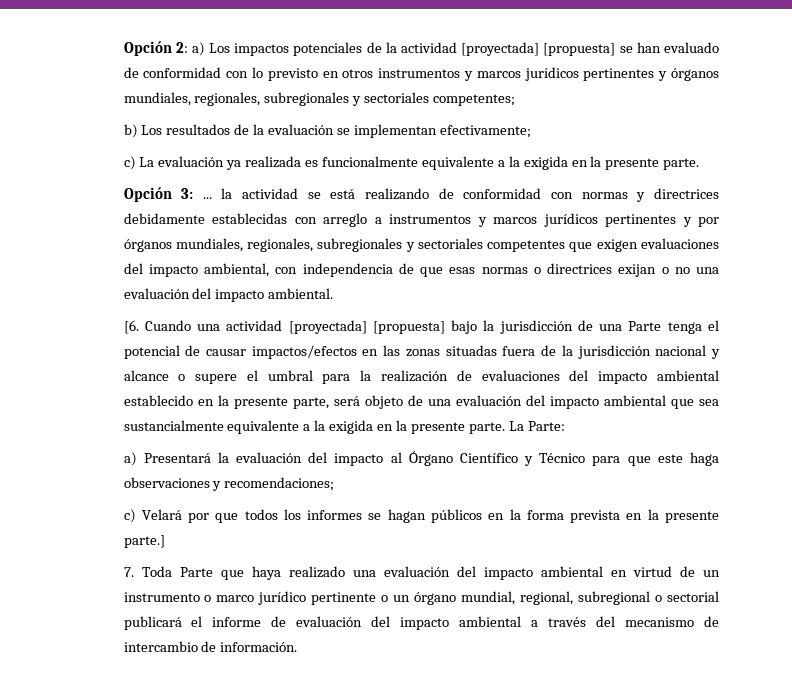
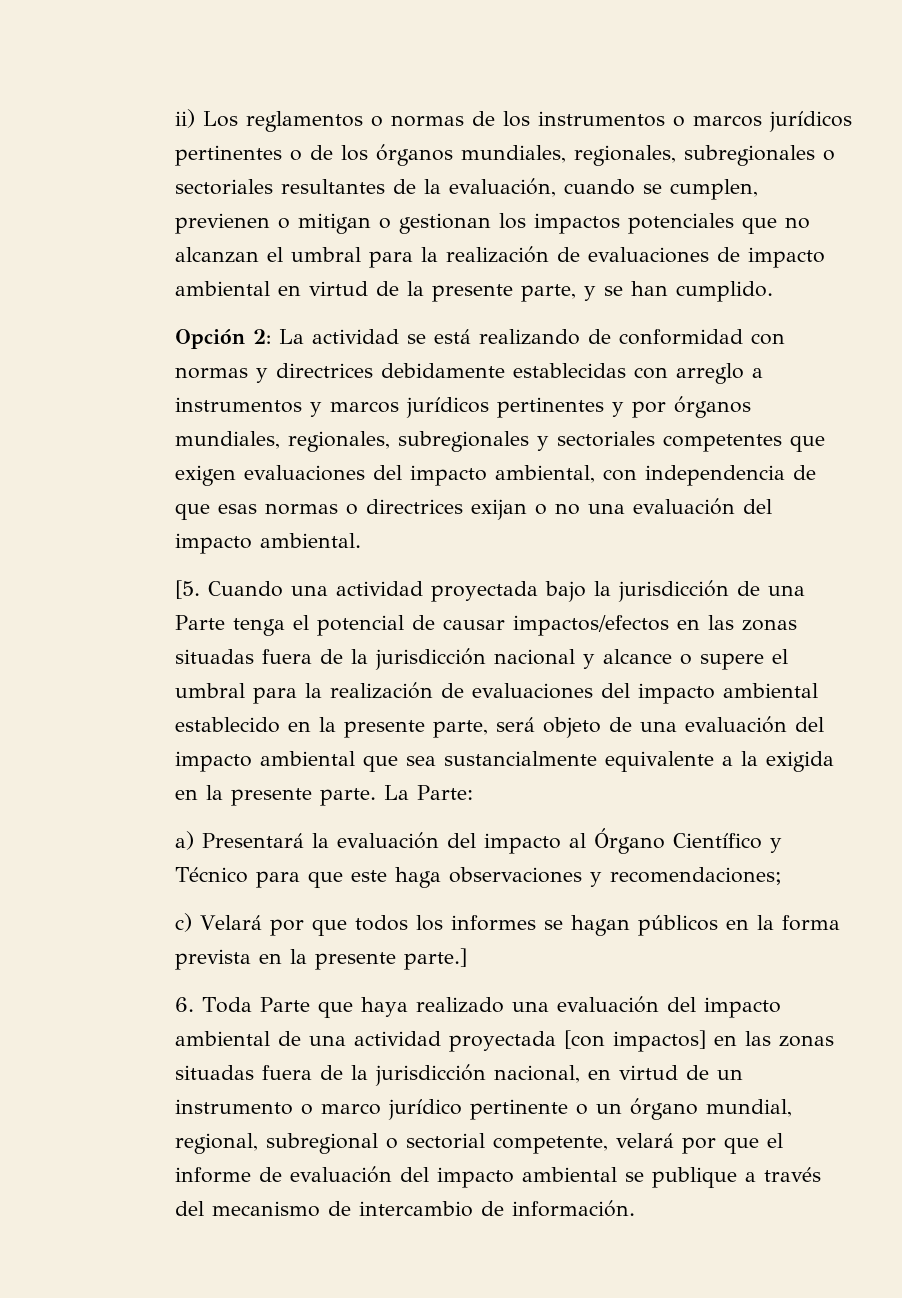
- Opción 2: a) Los impactos potenciales de la actividad [proyectada] [propuesta] se han evaluado de conformidad con lo previsto en otros instrumentos y marcos jurídicos pertinentes y órganos mundiales, regionales, subregionales y sectoriales competentes;
- b) Los resultados de la evaluación se implementan efectivamente;
- c) La evaluación ya realizada es funcionalmente equivalente a la exigida en la presente parte.
- Opción 3: ... la actividad se está realizando de conformidad con normas y directrices debidamente establecidas con arreglo a instrumentos y marcos jurídicos pertinentes y por órganos mundiales, regionales, subregionales y sectoriales competentes que exigen evaluaciones del impacto ambiental, con independencia de que esas normas o directrices exijan o no una evaluación del impacto ambiental.
+ ii) Los reglamentos o normas de los instrumentos o marcos jurídicos pertinentes o de los órganos mundiales, regionales, subregionales o sectoriales resultantes de la evaluación, cuando se cumplen, previenen o mitigan o gestionan los impactos potenciales que no alcanzan el umbral para la realización de evaluaciones de impacto ambiental en virtud de la presente parte, y se han cumplido.
+ Opción 2: La actividad se está realizando de conformidad con normas y directrices debidamente establecidas con arreglo a instrumentos y marcos jurídicos pertinentes y por órganos mundiales, regionales, subregionales y sectoriales competentes que exigen evaluaciones del impacto ambiental, con independencia de que esas normas o directrices exijan o no una evaluación del impacto ambiental.
- [6. Cuando una actividad [proyectada] [propuesta] bajo la jurisdicción de una Parte tenga el potencial de causar impactos/efectos en las zonas situadas fuera de la jurisdicción nacional y alcance o supere el umbral para la realización de evaluaciones del impacto ambiental establecido en la presente parte, será objeto de una evaluación del impacto ambiental que sea sustancialmente equivalente a la exigida en la presente parte.
+ [5. Cuando una actividad proyectada bajo la jurisdicción de una Parte tenga el potencial de causar impactos/efectos en las zonas situadas fuera de la jurisdicción nacional y alcance o supere el umbral para la realización de evaluaciones del impacto ambiental establecido en la presente parte, será objeto de una evaluación del impacto ambiental que sea sustancialmente equivalente a la exigida en la presente parte.
- 7. Toda Parte que haya realizado una evaluación del impacto ambiental en virtud de un instrumento o marco jurídico pertinente o un órgano mundial, regional, subregional o sectorial publicará el informe de evaluación del impacto ambiental a través del mecanismo de intercambio de información.
+ 6. Toda Parte que haya realizado una evaluación del impacto ambiental de una actividad proyectada [con impactos] en las zonas situadas fuera de la jurisdicción nacional, en virtud de un instrumento o marco jurídico pertinente o un órgano mundial, regional, subregional o sectorial competente, velará por que el informe de evaluación del impacto ambiental se publique a través del mecanismo de intercambio de información.

